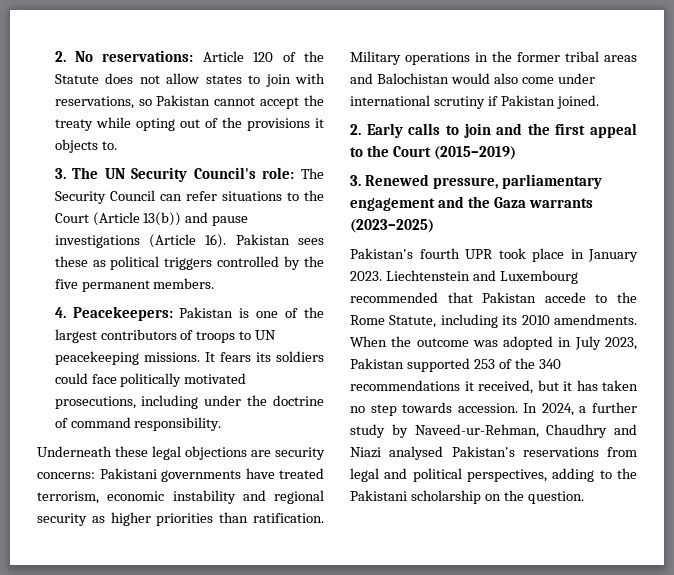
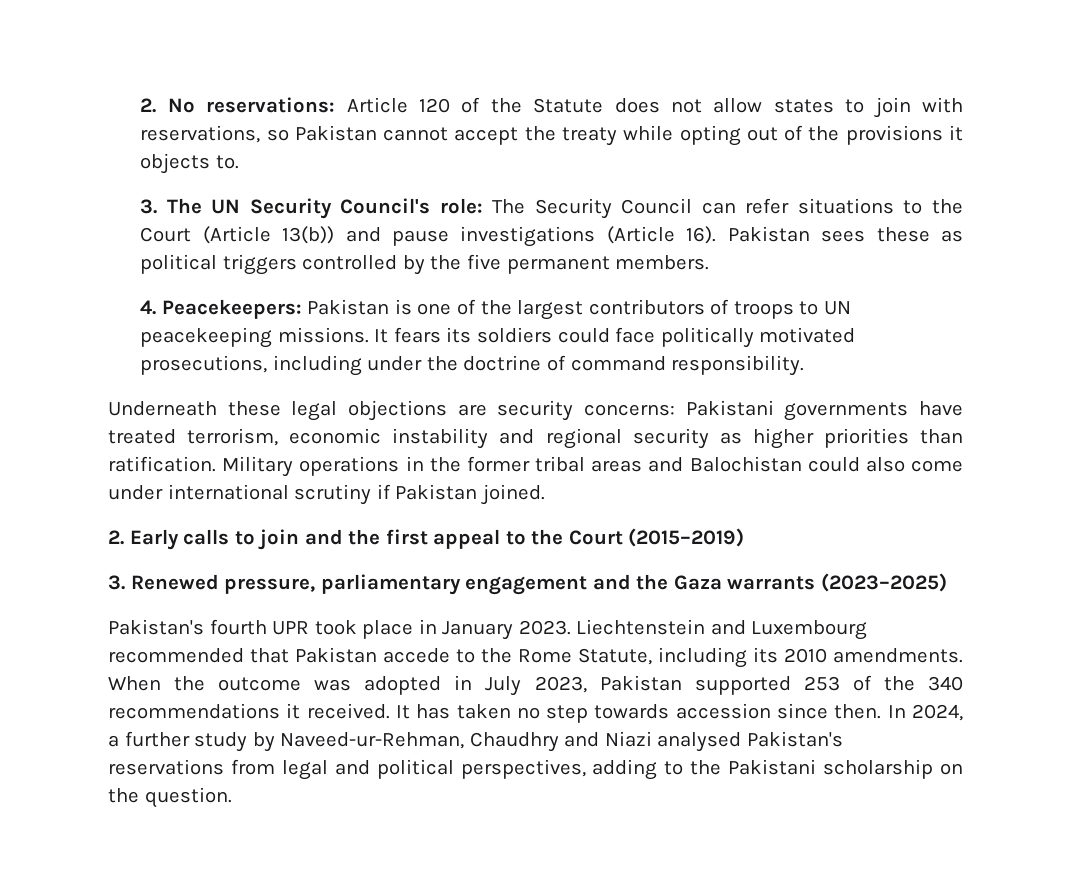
- Military operations in the former tribal areas and Balochistan would also come under international scrutiny if Pakistan joined.
+ Military operations in the former tribal areas and Balochistan could also come under international scrutiny if Pakistan joined.
- When the outcome was adopted in July 2023, Pakistan supported 253 of the 340 recommendations it received, but it has taken no step towards accession.
+ When the outcome was adopted in July 2023, Pakistan supported 253 of the 340 recommendations it received. It has taken no step towards accession since then.

